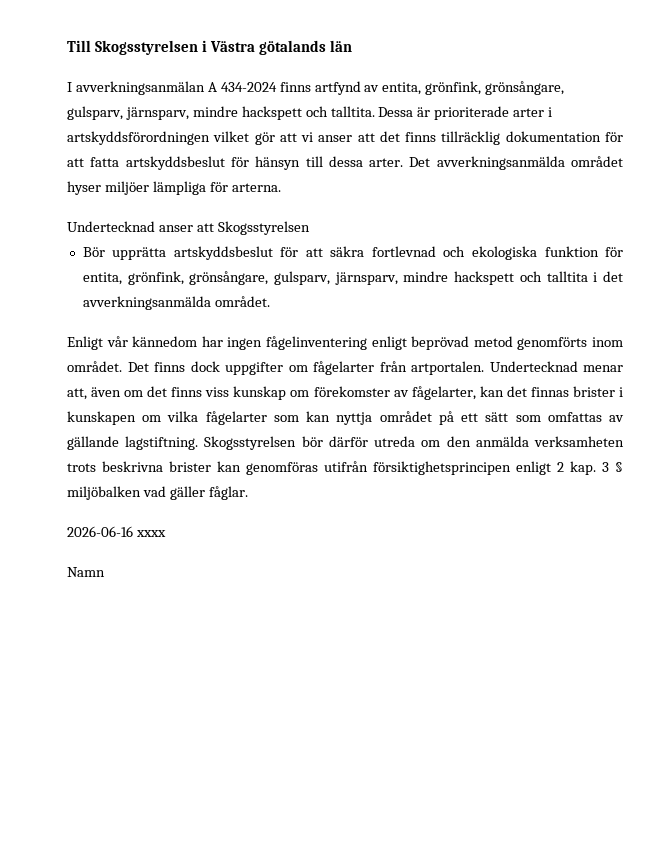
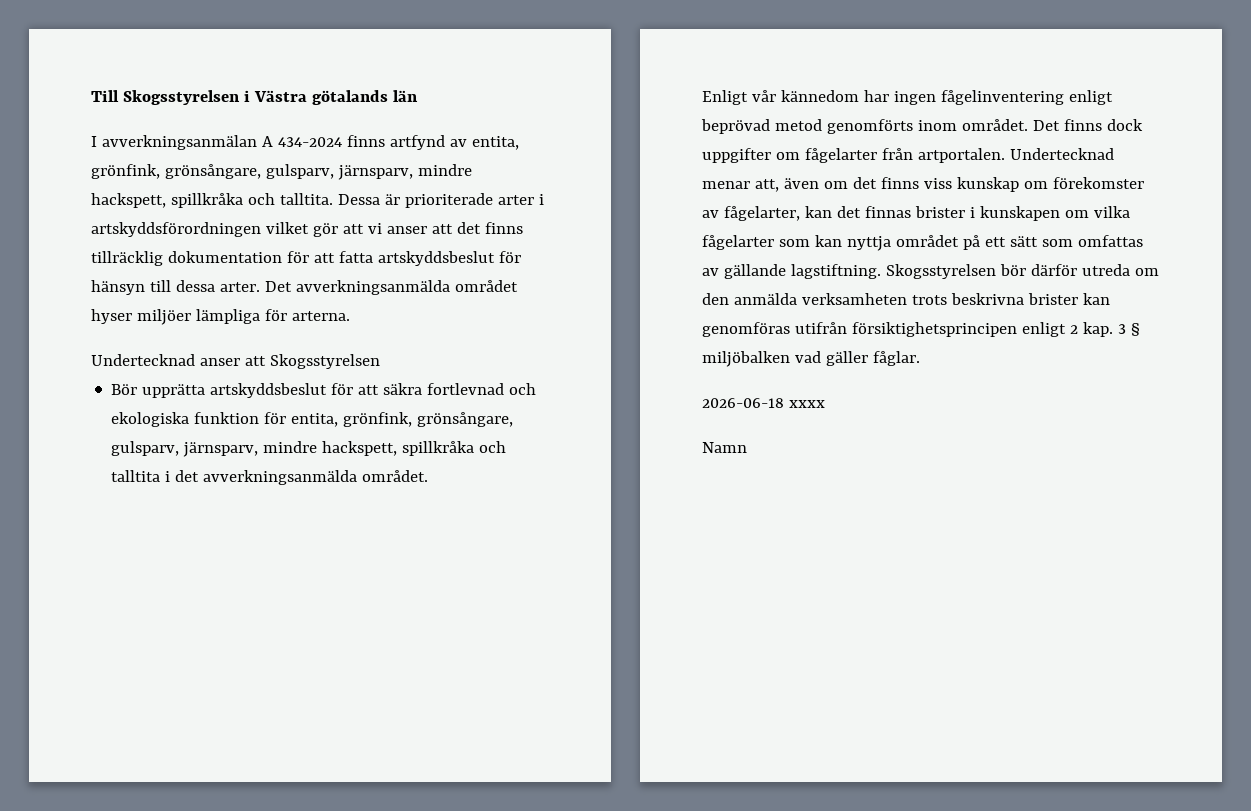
- I avverkningsanmälan A 434-2024 finns artfynd av entita, grönfink, grönsångare, gulsparv, järnsparv, mindre hackspett och talltita.
+ I avverkningsanmälan A 434-2024 finns artfynd av entita, grönfink, grönsångare, gulsparv, järnsparv, mindre hackspett, spillkråka och talltita.
- Bör upprätta artskyddsbeslut för att säkra fortlevnad och ekologiska funktion för entita, grönfink, grönsångare, gulsparv, järnsparv, mindre hackspett och talltita i det avverkningsanmälda området.
+ Bör upprätta artskyddsbeslut för att säkra fortlevnad och ekologiska funktion för entita, grönfink, grönsångare, gulsparv, järnsparv, mindre hackspett, spillkråka och talltita i det avverkningsanmälda området.
- 2026-06-16 xxxx
+ 2026-06-18 xxxx

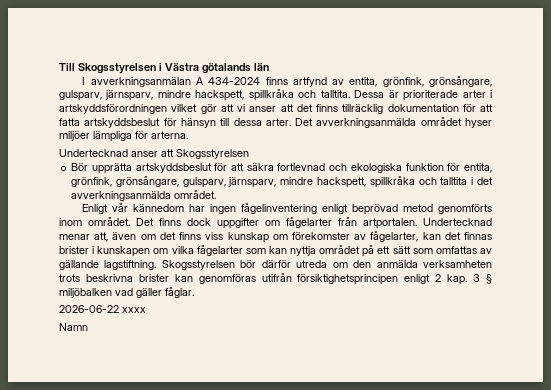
- 2026-06-18 xxxx
+ 2026-06-22 xxxx

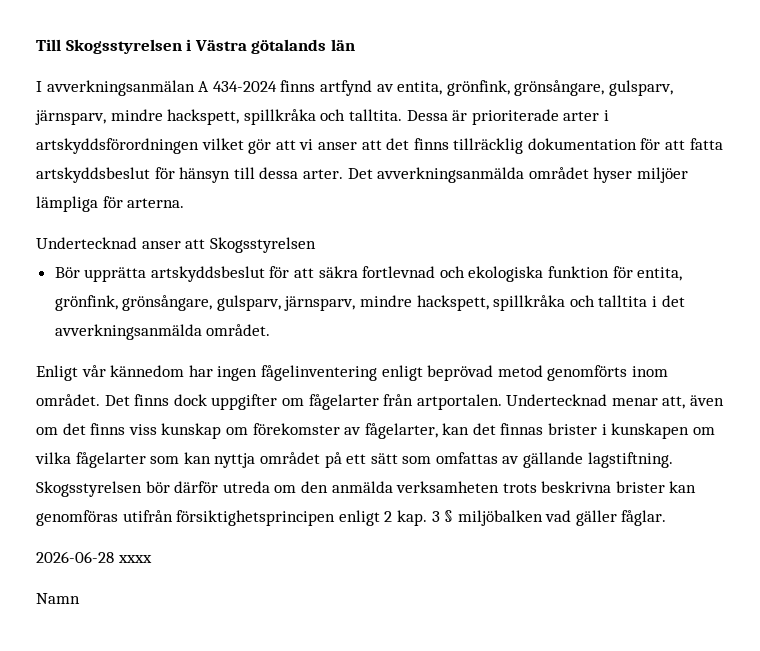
- 2026-06-22 xxxx
+ 2026-06-28 xxxx

